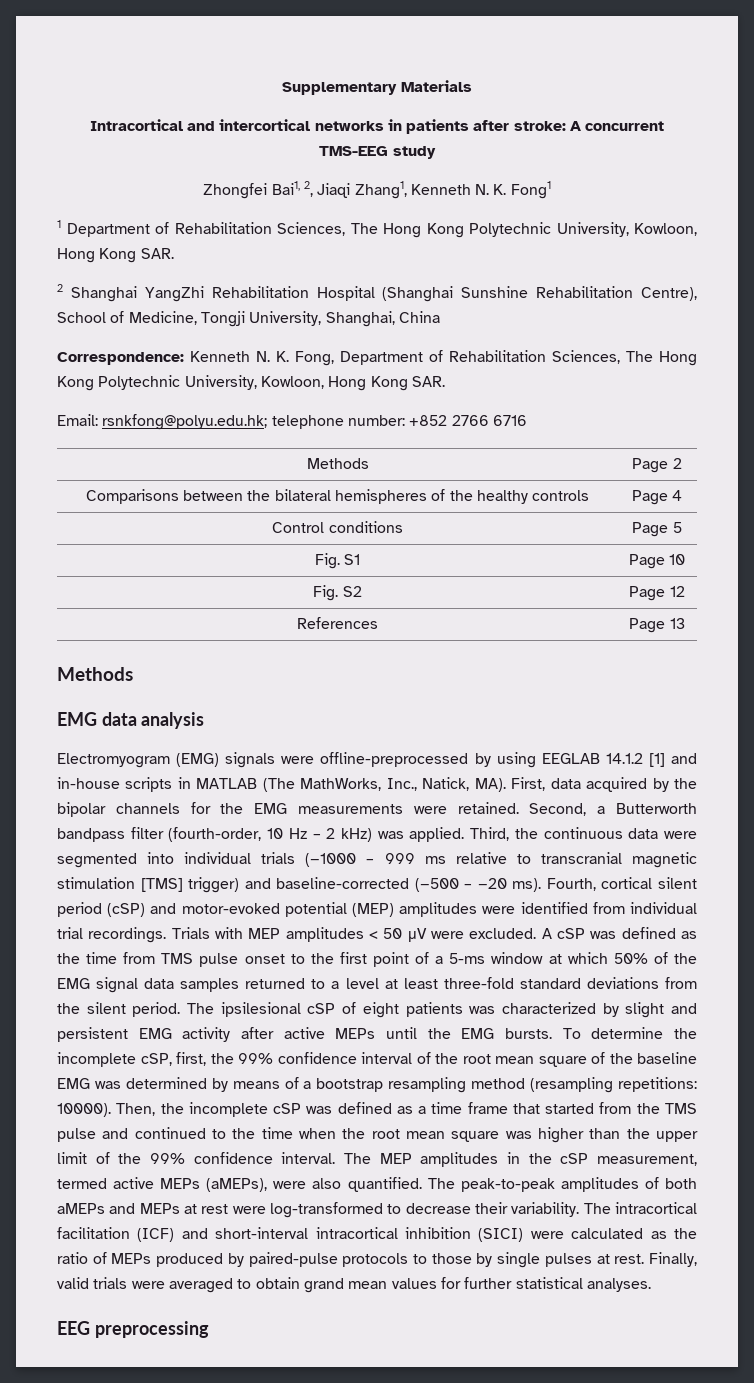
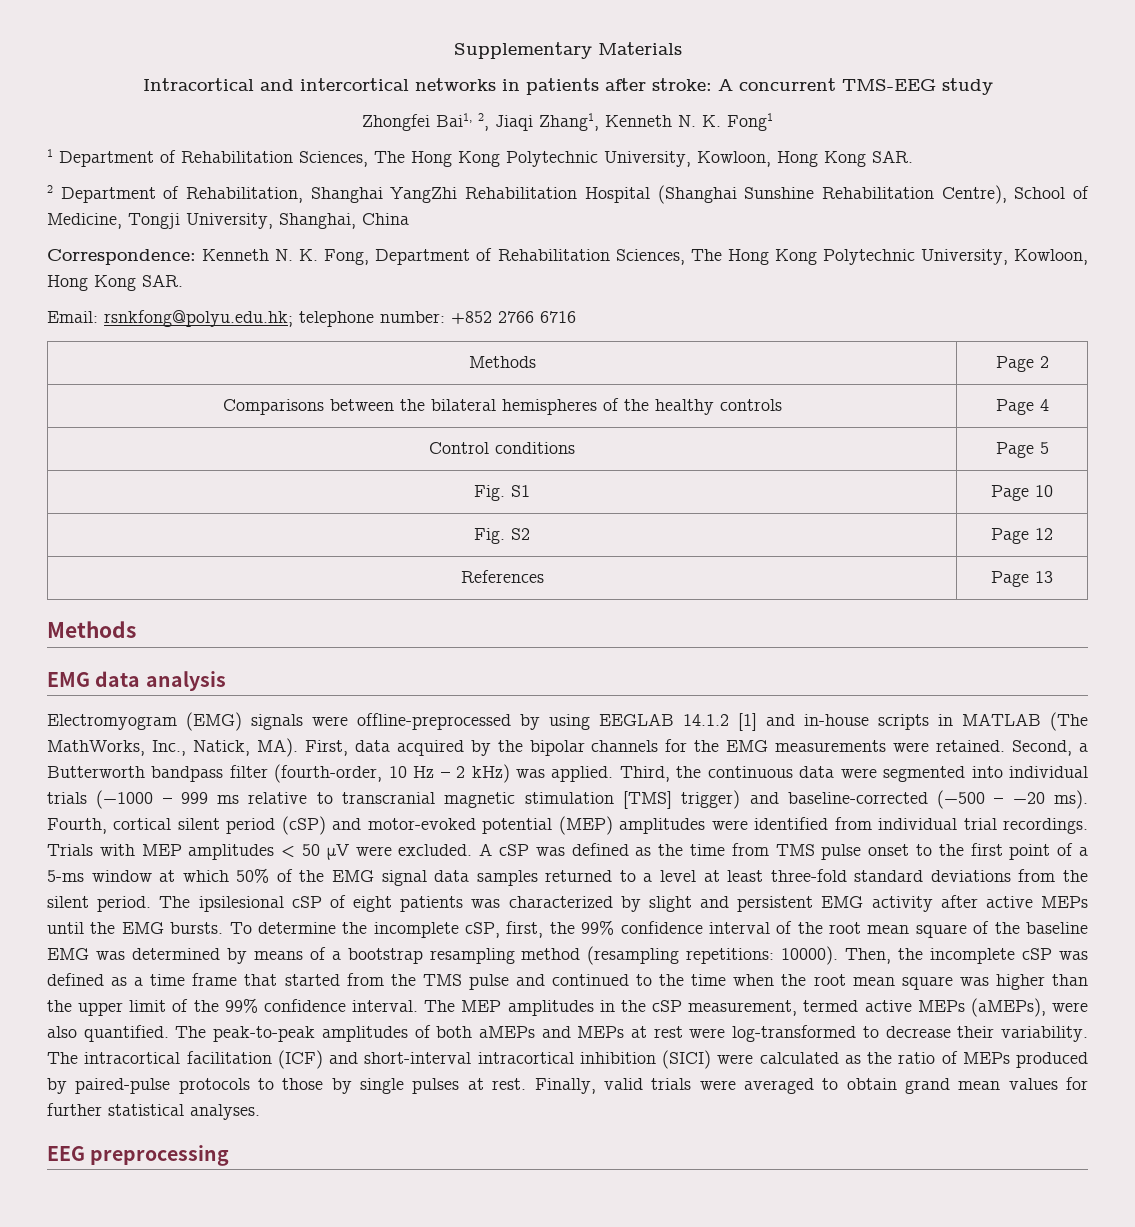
- 2 Shanghai YangZhi Rehabilitation Hospital (Shanghai Sunshine Rehabilitation Centre), School of Medicine, Tongji University, Shanghai, China
+ 2 Department of Rehabilitation, Shanghai YangZhi Rehabilitation Hospital (Shanghai Sunshine Rehabilitation Centre), School of Medicine, Tongji University, Shanghai, China

